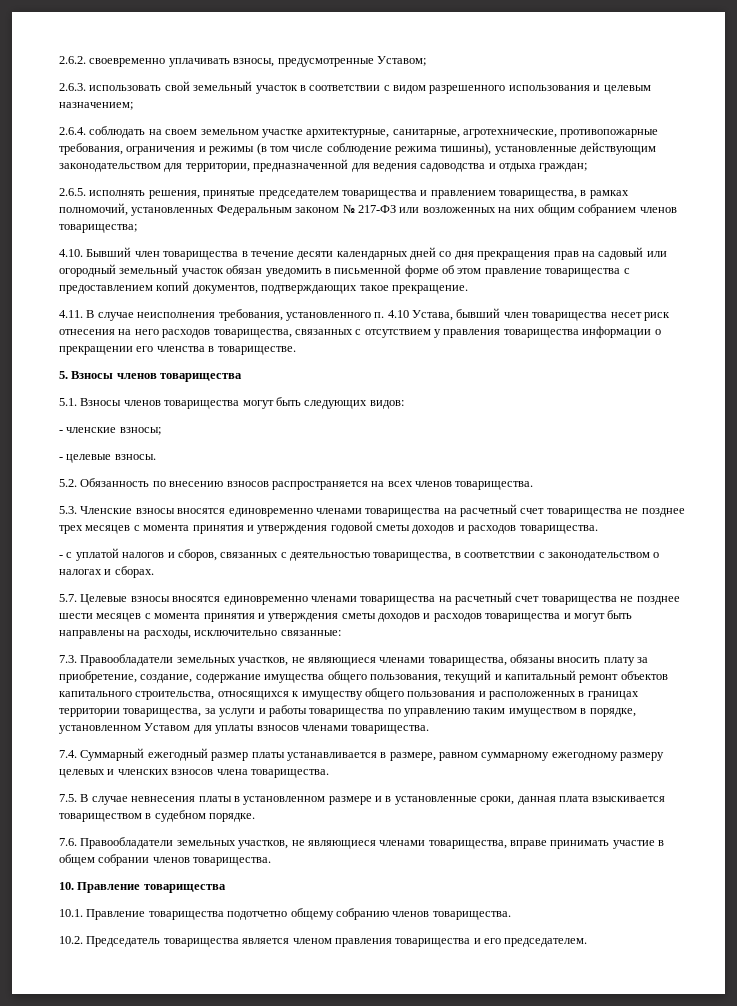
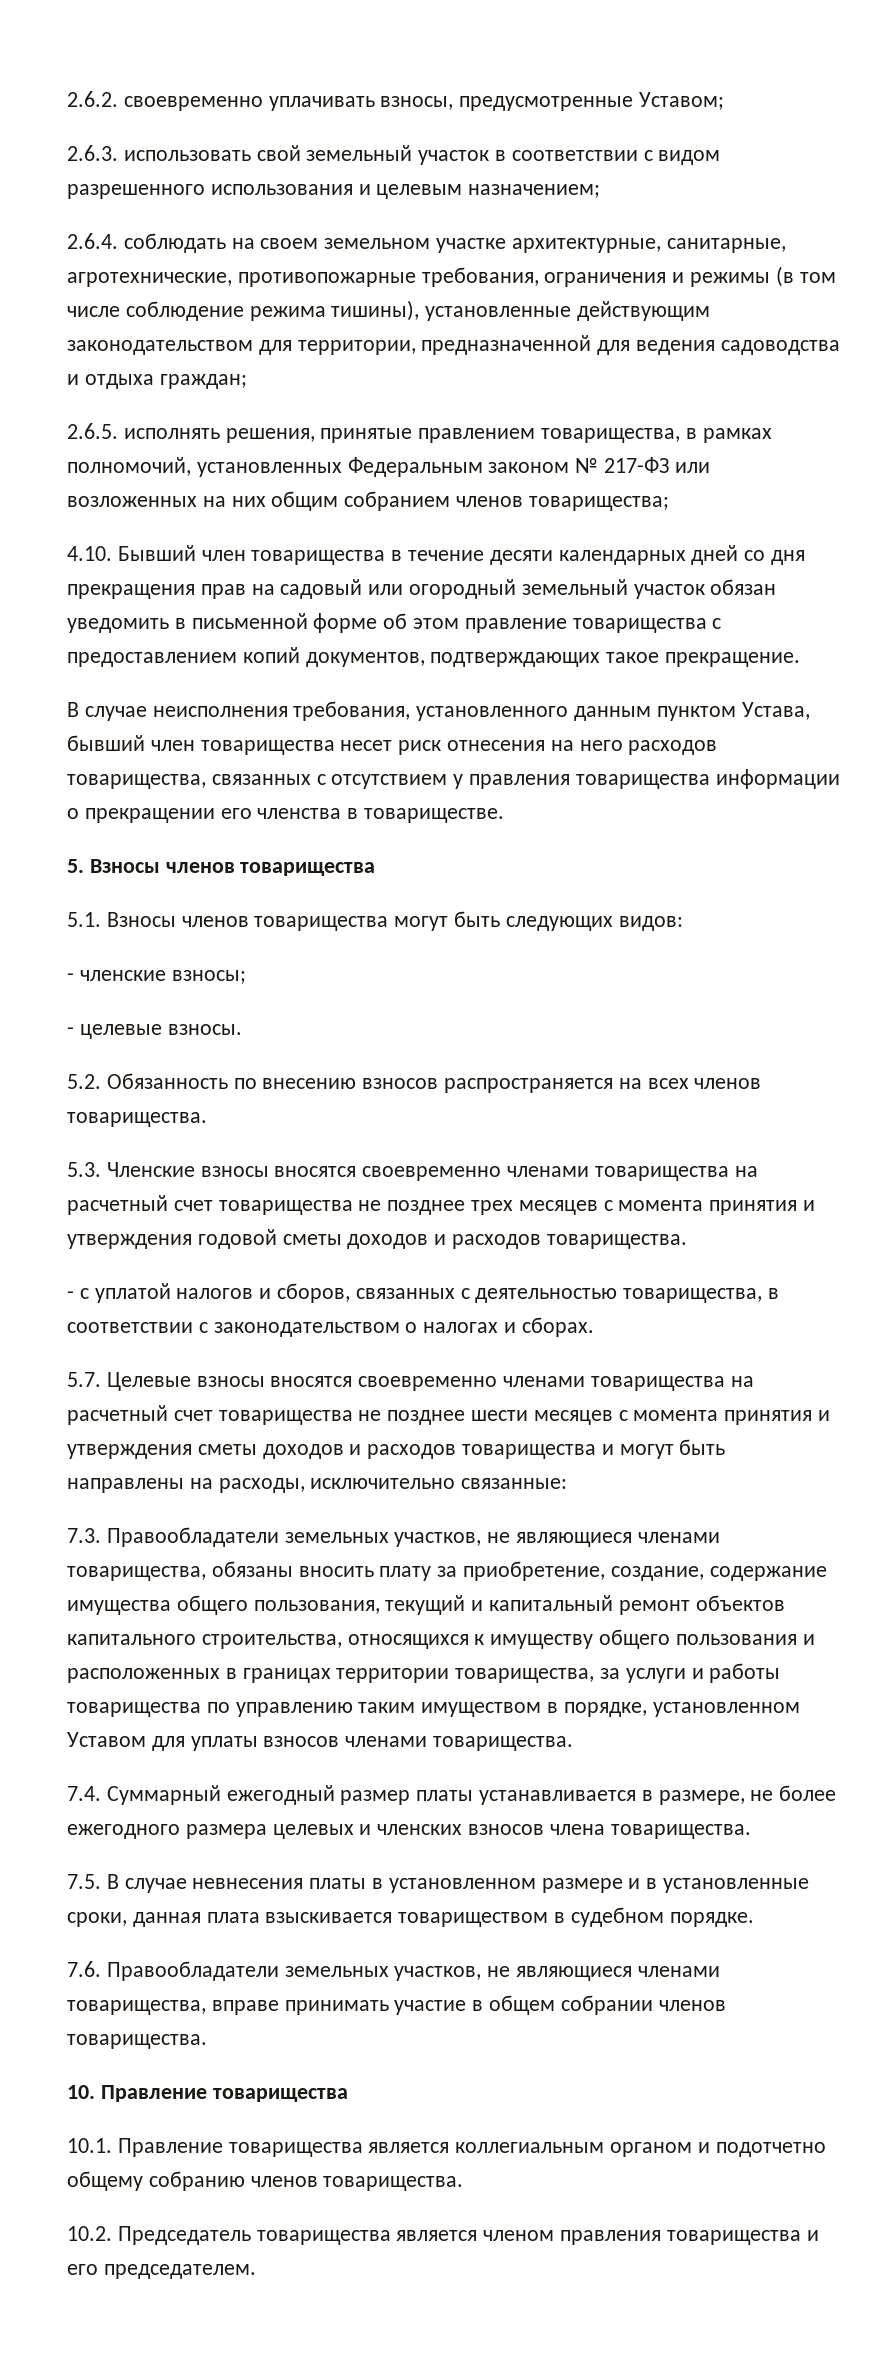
- 2.6.5. исполнять решения, принятые председателем товарищества и правлением товарищества, в рамках полномочий, установленных Федеральным законом № 217-ФЗ или возложенных на них общим собранием членов товарищества;
+ 2.6.5. исполнять решения, принятые правлением товарищества, в рамках полномочий, установленных Федеральным законом № 217-ФЗ или возложенных на них общим собранием членов товарищества;
- 4.11. В случае неисполнения требования, установленного п. 4.10 Устава, бывший член товарищества несет риск отнесения на него расходов товарищества, связанных с отсутствием у правления товарищества информации о прекращении его членства в товариществе.
+ В случае неисполнения требования, установленного данным пунктом Устава, бывший член товарищества несет риск отнесения на него расходов товарищества, связанных с отсутствием у правления товарищества информации о прекращении его членства в товариществе.
- 5.3. Членские взносы вносятся единовременно членами товарищества на расчетный счет товарищества не позднее трех месяцев с момента принятия и утверждения годовой сметы доходов и расходов товарищества.
+ 5.3. Членские взносы вносятся своевременно членами товарищества на расчетный счет товарищества не позднее трех месяцев с момента принятия и утверждения годовой сметы доходов и расходов товарищества.
- 5.7. Целевые взносы вносятся единовременно членами товарищества на расчетный счет товарищества не позднее шести месяцев с момента принятия и утверждения сметы доходов и расходов товарищества и могут быть направлены на расходы, исключительно связанные:
+ 5.7. Целевые взносы вносятся своевременно членами товарищества на расчетный счет товарищества не позднее шести месяцев с момента принятия и утверждения сметы доходов и расходов товарищества и могут быть направлены на расходы, исключительно связанные:
- 7.4. Суммарный ежегодный размер платы устанавливается в размере, равном суммарному ежегодному размеру целевых и членских взносов члена товарищества.
+ 7.4. Суммарный ежегодный размер платы устанавливается в размере, не более ежегодного размера целевых и членских взносов члена товарищества.
- 10.1. Правление товарищества подотчетно общему собранию членов товарищества.
+ 10.1. Правление товарищества является коллегиальным органом и подотчетно общему собранию членов товарищества.

